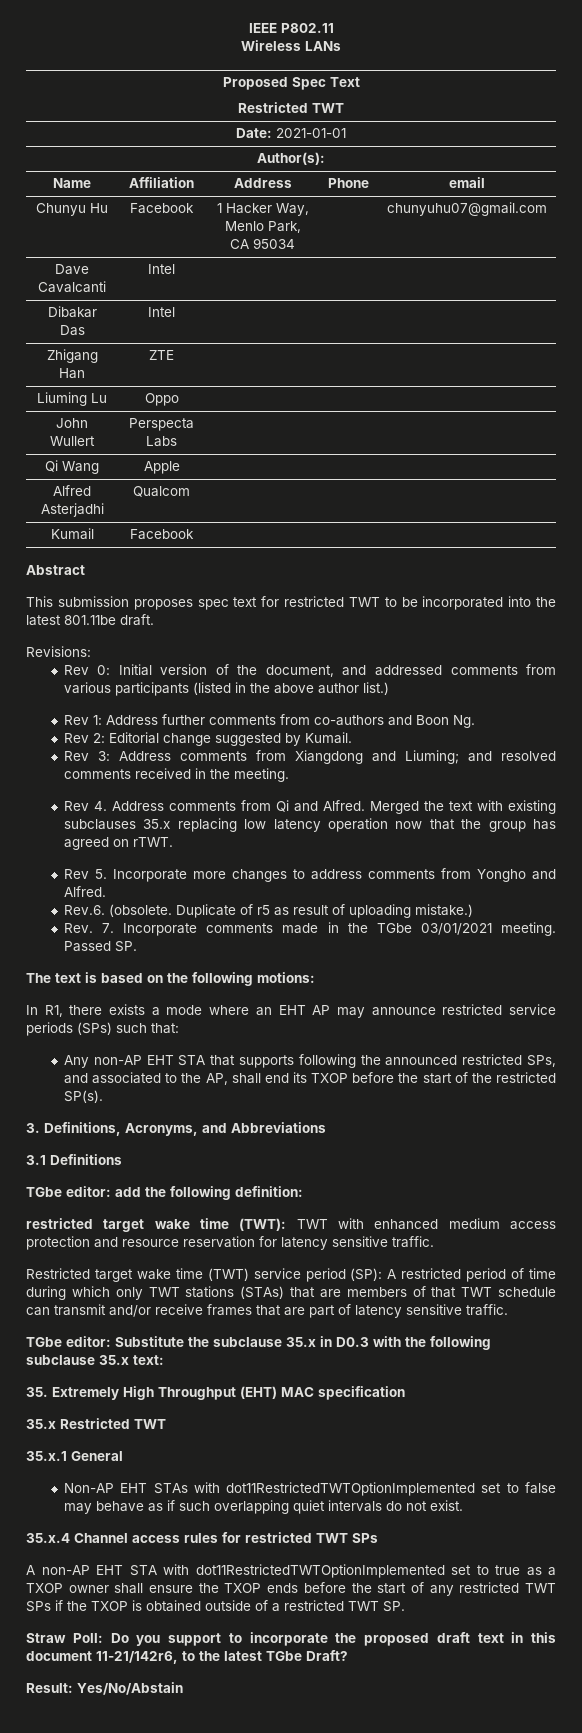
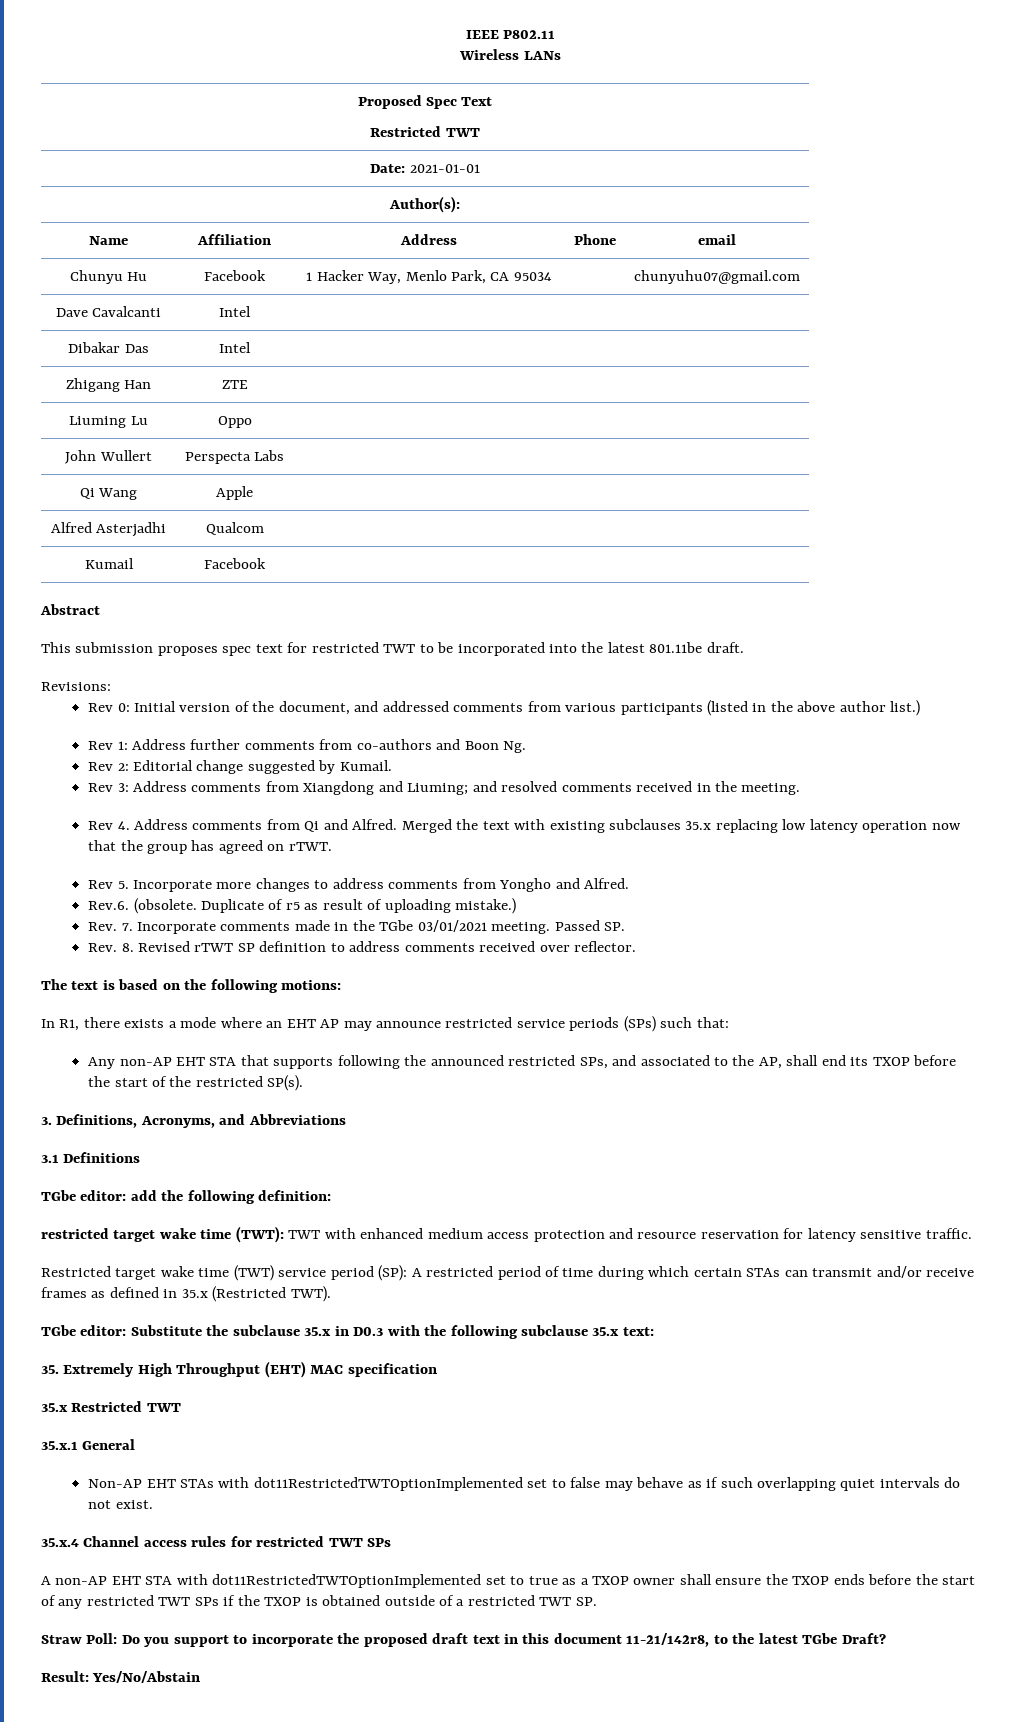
+ Rev. 8. Revised rTWT SP definition to address comments received over reflector.
- Restricted target wake time (TWT) service period (SP): A restricted period of time during which only TWT stations (STAs) that are members of that TWT schedule can transmit and/or receive frames that are part of latency sensitive traffic.
+ Restricted target wake time (TWT) service period (SP): A restricted period of time during which certain STAs can transmit and/or receive frames as defined in 35.x (Restricted TWT).
- Straw Poll: Do you support to incorporate the proposed draft text in this document 11-21/142r6, to the latest TGbe Draft?
+ Straw Poll: Do you support to incorporate the proposed draft text in this document 11-21/142r8, to the latest TGbe Draft?

